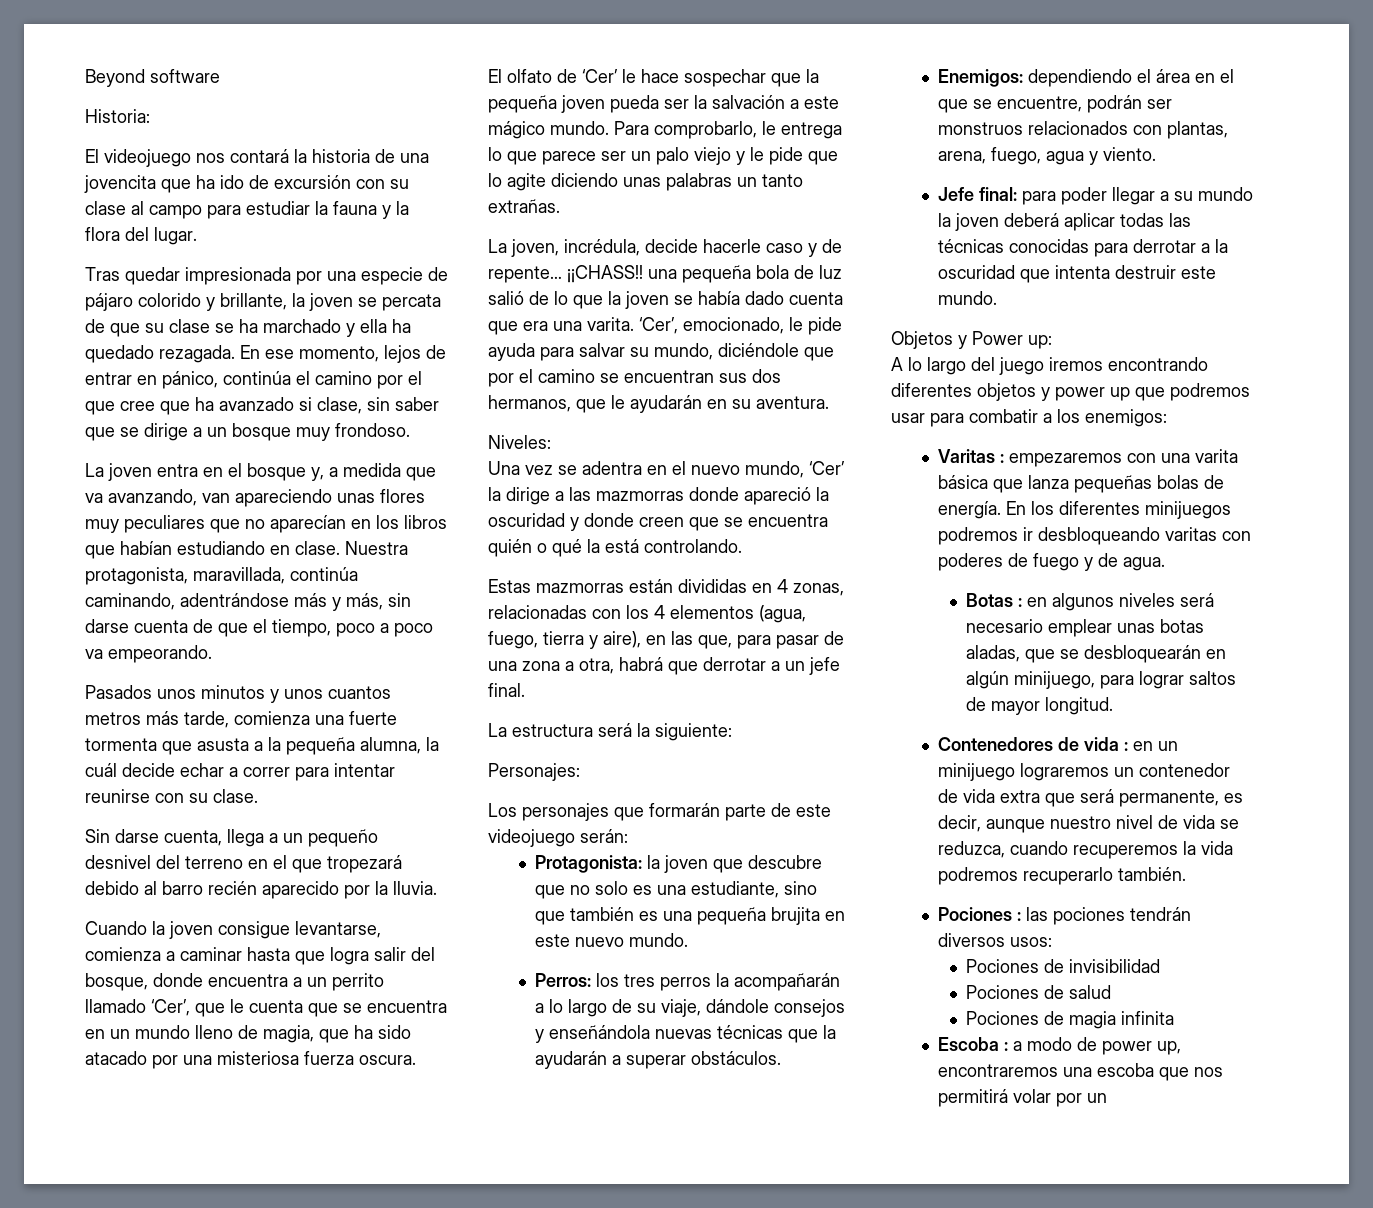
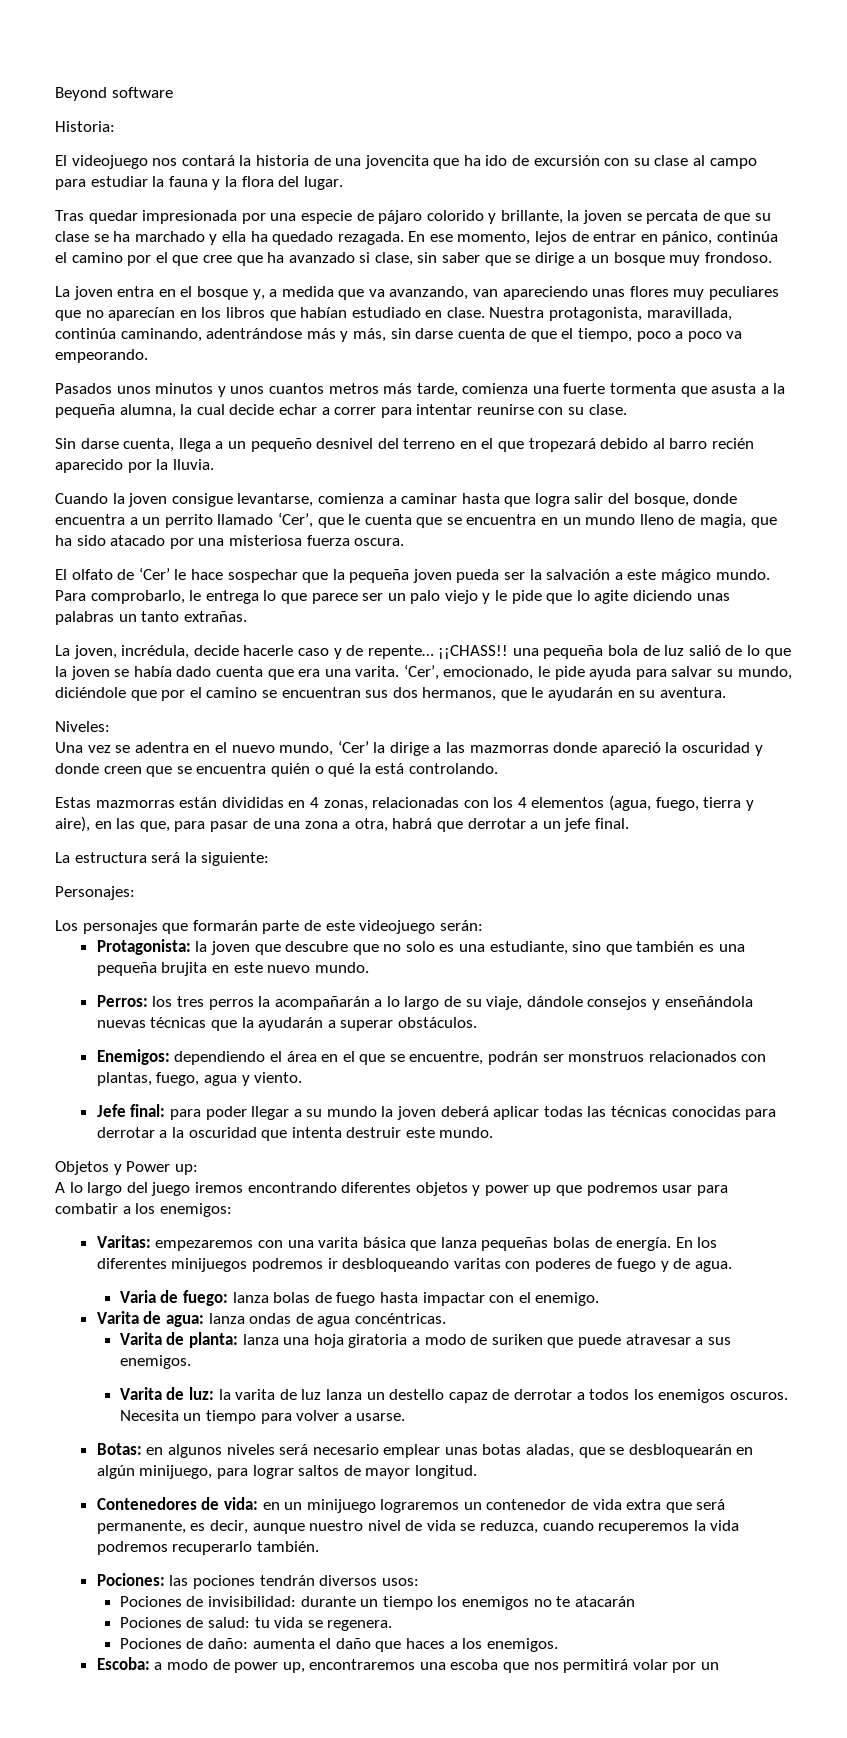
- La joven entra en el bosque y, a medida que va avanzando, van apareciendo unas flores muy peculiares que no aparecían en los libros que habían estudiando en clase.
+ La joven entra en el bosque y, a medida que va avanzando, van apareciendo unas flores muy peculiares que no aparecían en los libros que habían estudiado en clase.
- Pasados unos minutos y unos cuantos metros más tarde, comienza una fuerte tormenta que asusta a la pequeña alumna, la cuál decide echar a correr para intentar reunirse con su clase.
+ Pasados unos minutos y unos cuantos metros más tarde, comienza una fuerte tormenta que asusta a la pequeña alumna, la cual decide echar a correr para intentar reunirse con su clase.
- Enemigos: dependiendo el área en el que se encuentre, podrán ser monstruos relacionados con plantas, arena, fuego, agua y viento.
+ Enemigos: dependiendo el área en el que se encuentre, podrán ser monstruos relacionados con plantas, fuego, agua y viento.
- Varitas : empezaremos con una varita básica que lanza pequeñas bolas de energía.
+ Varitas: empezaremos con una varita básica que lanza pequeñas bolas de energía.
- Botas : en algunos niveles será necesario emplear unas botas aladas, que se desbloquearán en algún minijuego, para lograr saltos de mayor longitud.
+ Varia de fuego: lanza bolas de fuego hasta impactar con el enemigo.
+ Varita de agua: lanza ondas de agua concéntricas.
+ Varita de planta: lanza una hoja giratoria a modo de suriken que puede atravesar a sus enemigos.
+ Varita de luz: la varita de luz lanza un destello capaz de derrotar a todos los enemigos oscuros. Necesita un tiempo para volver a usarse.
+ Botas: en algunos niveles será necesario emplear unas botas aladas, que se desbloquearán en algún minijuego, para lograr saltos de mayor longitud.
- Contenedores de vida : en un minijuego lograremos un contenedor de vida extra que será permanente, es decir, aunque nuestro nivel de vida se reduzca, cuando recuperemos la vida podremos recuperarlo también.
+ Contenedores de vida: en un minijuego lograremos un contenedor de vida extra que será permanente, es decir, aunque nuestro nivel de vida se reduzca, cuando recuperemos la vida podremos recuperarlo también.
- Pociones : las pociones tendrán diversos usos:
+ Pociones: las pociones tendrán diversos usos:
- Pociones de invisibilidad
- Pociones de salud
- Pociones de magia infinita
- Escoba : a modo de power up, encontraremos una escoba que nos permitirá volar por un
+ Pociones de invisibilidad: durante un tiempo los enemigos no te atacarán
+ Pociones de salud: tu vida se regenera.
+ Pociones de daño: aumenta el daño que haces a los enemigos.
+ Escoba: a modo de power up, encontraremos una escoba que nos permitirá volar por un

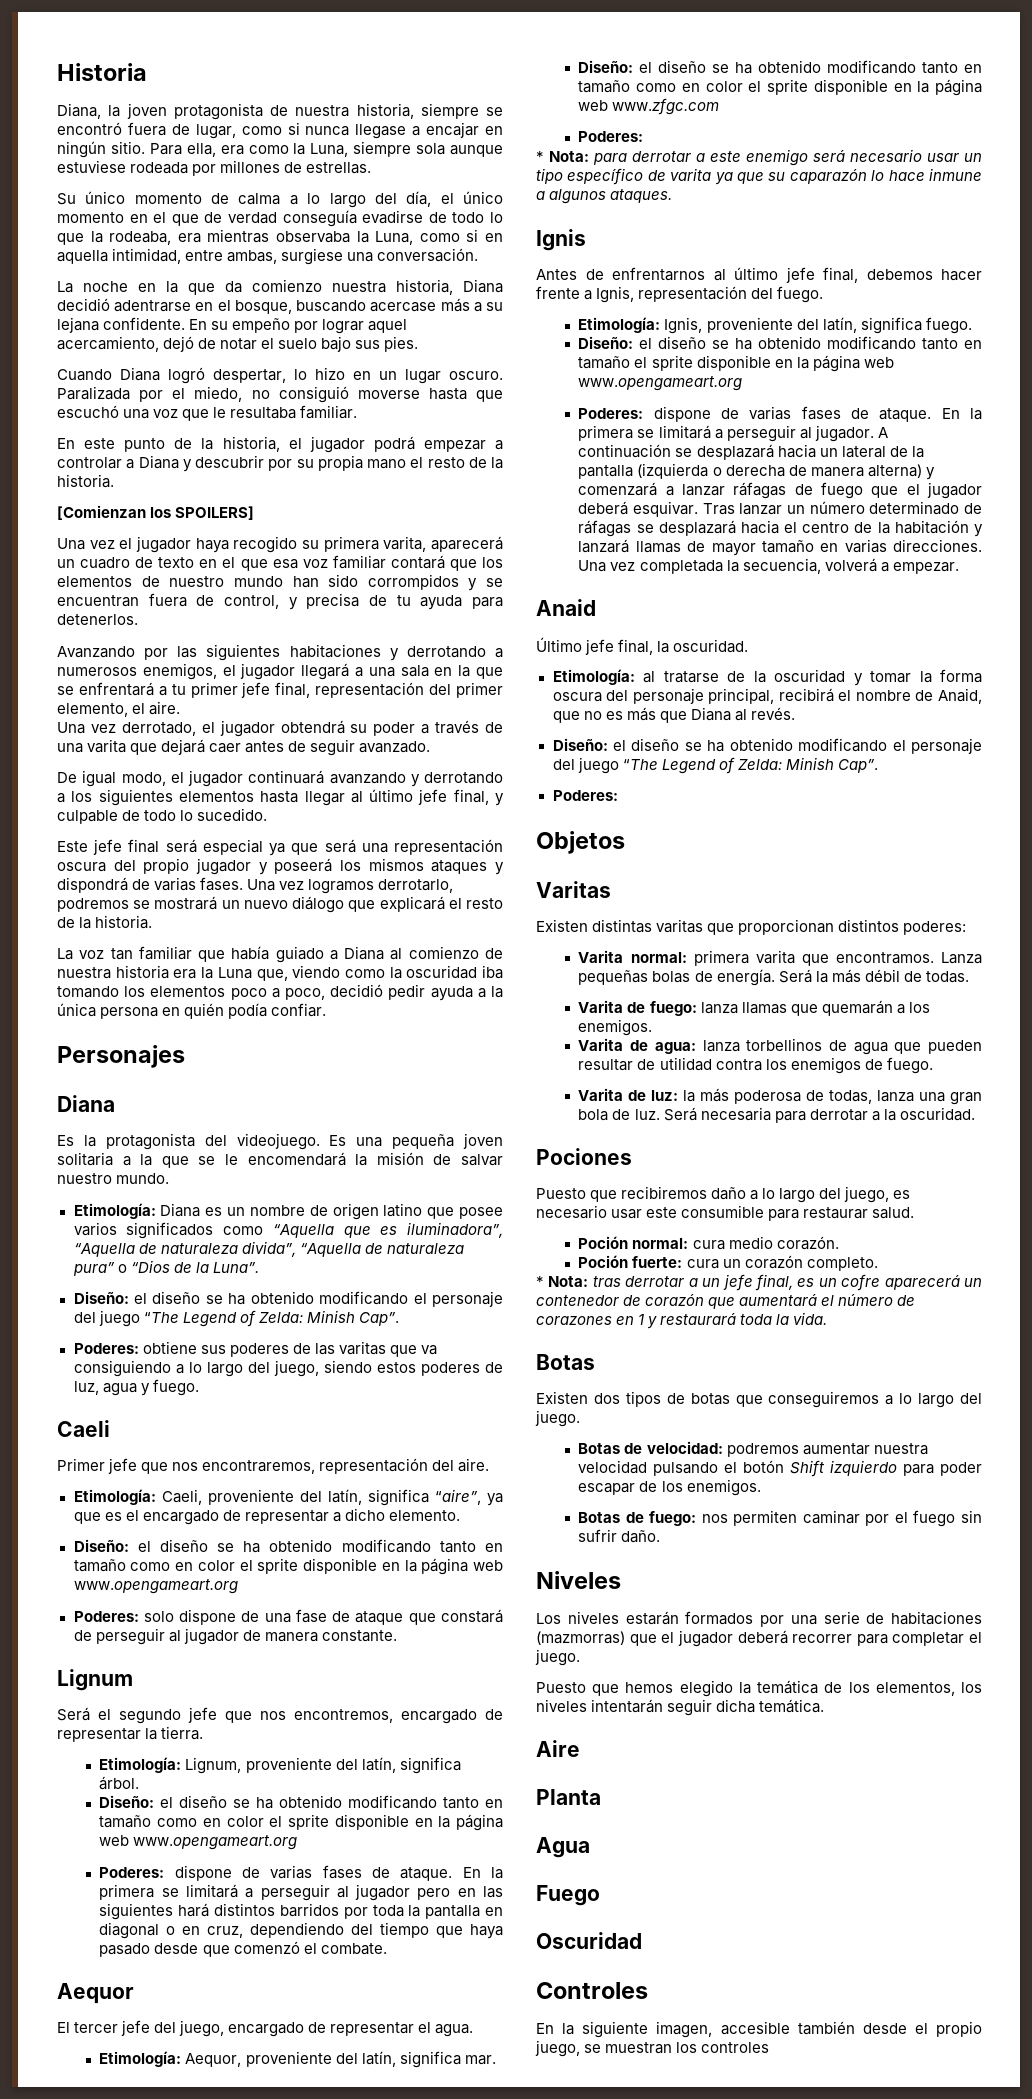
- Beyond software
- Historia:
- El videojuego nos contará la historia de una jovencita que ha ido de excursión con su clase al campo para estudiar la fauna y la flora del lugar.
- Tras quedar impresionada por una especie de pájaro colorido y brillante, la joven se percata de que su clase se ha marchado y ella ha quedado rezagada. En ese momento, lejos de entrar en pánico, continúa el camino por el que cree que ha avanzado si clase, sin saber que se dirige a un bosque muy frondoso.
- La joven entra en el bosque y, a medida que va avanzando, van apareciendo unas flores muy peculiares que no aparecían en los libros que habían estudiado en clase. Nuestra protagonista, maravillada, continúa caminando, adentrándose más y más, sin darse cuenta de que el tiempo, poco a poco va empeorando.
- Pasados unos minutos y unos cuantos metros más tarde, comienza una fuerte tormenta que asusta a la pequeña alumna, la cual decide echar a correr para intentar reunirse con su clase.
- Sin darse cuenta, llega a un pequeño desnivel del terreno en el que tropezará debido al barro recién aparecido por la lluvia.
- Cuando la joven consigue levantarse, comienza a caminar hasta que logra salir del bosque, donde encuentra a un perrito llamado ‘Cer’, que le cuenta que se encuentra en un mundo lleno de magia, que ha sido atacado por una misteriosa fuerza oscura.
- El olfato de ‘Cer’ le hace sospechar que la pequeña joven pueda ser la salvación a este mágico mundo. Para comprobarlo, le entrega lo que parece ser un palo viejo y le pide que lo agite diciendo unas palabras un tanto extrañas.
- La joven, incrédula, decide hacerle caso y de repente… ¡¡CHASS!! una pequeña bola de luz salió de lo que la joven se había dado cuenta que era una varita. ‘Cer’, emocionado, le pide ayuda para salvar su mundo, diciéndole que por el camino se encuentran sus dos hermanos, que le ayudarán en su aventura.
- Niveles:
- Una vez se adentra en el nuevo mundo, ‘Cer’ la dirige a las mazmorras donde apareció la oscuridad y donde creen que se encuentra quién o qué la está controlando.
- Estas mazmorras están divididas en 4 zonas, relacionadas con los 4 elementos (agua, fuego, tierra y aire), en las que, para pasar de una zona a otra, habrá que derrotar a un jefe final.
- La estructura será la siguiente:
- Personajes:
- Los personajes que formarán parte de este videojuego serán:
- Protagonista: la joven que descubre que no solo es una estudiante, sino que también es una pequeña brujita en este nuevo mundo.
- Perros: los tres perros la acompañarán a lo largo de su viaje, dándole consejos y enseñándola nuevas técnicas que la ayudarán a superar obstáculos.
- Enemigos: dependiendo el área en el que se encuentre, podrán ser monstruos relacionados con plantas, fuego, agua y viento.
- Jefe final: para poder llegar a su mundo la joven deberá aplicar todas las técnicas conocidas para derrotar a la oscuridad que intenta destruir este mundo.
- Objetos y Power up:
- A lo largo del juego iremos encontrando diferentes objetos y power up que podremos usar para combatir a los enemigos:
- Varitas: empezaremos con una varita básica que lanza pequeñas bolas de energía. En los diferentes minijuegos podremos ir desbloqueando varitas con poderes de fuego y de agua.
- Varia de fuego: lanza bolas de fuego hasta impactar con el enemigo.
+ Historia
+ Diana, la joven protagonista de nuestra historia, siempre se encontró fuera de lugar, como si nunca llegase a encajar en ningún sitio. Para ella, era como la Luna, siempre sola aunque estuviese rodeada por millones de estrellas.
+ Su único momento de calma a lo largo del día, el único momento en el que de verdad conseguía evadirse de todo lo que la rodeaba, era mientras observaba la Luna, como si en aquella intimidad, entre ambas, surgiese una conversación.
+ La noche en la que da comienzo nuestra historia, Diana decidió adentrarse en el bosque, buscando acercase más a su lejana confidente. En su empeño por lograr aquel acercamiento, dejó de notar el suelo bajo sus pies.
+ Cuando Diana logró despertar, lo hizo en un lugar oscuro. Paralizada por el miedo, no consiguió moverse hasta que escuchó una voz que le resultaba familiar.
+ En este punto de la historia, el jugador podrá empezar a controlar a Diana y descubrir por su propia mano el resto de la historia.
+ [Comienzan los SPOILERS]
+ Una vez el jugador haya recogido su primera varita, aparecerá un cuadro de texto en el que esa voz familiar contará que los elementos de nuestro mundo han sido corrompidos y se encuentran fuera de control, y precisa de tu ayuda para detenerlos.
+ Avanzando por las siguientes habitaciones y derrotando a numerosos enemigos, el jugador llegará a una sala en la que se enfrentará a tu primer jefe final, representación del primer elemento, el aire.
+ Una vez derrotado, el jugador obtendrá su poder a través de una varita que dejará caer antes de seguir avanzado.
+ De igual modo, el jugador continuará avanzando y derrotando a los siguientes elementos hasta llegar al último jefe final, y culpable de todo lo sucedido.
+ Este jefe final será especial ya que será una representación oscura del propio jugador y poseerá los mismos ataques y dispondrá de varias fases. Una vez logramos derrotarlo, podremos se mostrará un nuevo diálogo que explicará el resto de la historia.
+ La voz tan familiar que había guiado a Diana al comienzo de nuestra historia era la Luna que, viendo como la oscuridad iba tomando los elementos poco a poco, decidió pedir ayuda a la única persona en quién podía confiar.
+ Personajes
+ Diana
+ Es la protagonista del videojuego. Es una pequeña joven solitaria a la que se le encomendará la misión de salvar nuestro mundo.
+ Etimología: Diana es un nombre de origen latino que posee varios significados como “Aquella que es iluminadora”, “Aquella de naturaleza divida”, “Aquella de naturaleza pura” o “Dios de la Luna”.
+ Diseño: el diseño se ha obtenido modificando el personaje del juego “The Legend of Zelda: Minish Cap”.
+ Poderes: obtiene sus poderes de las varitas que va consiguiendo a lo largo del juego, siendo estos poderes de luz, agua y fuego.
+ Caeli
+ Primer jefe que nos encontraremos, representación del aire.
+ Etimología: Caeli, proveniente del latín, significa “aire”, ya que es el encargado de representar a dicho elemento.
+ Diseño: el diseño se ha obtenido modificando tanto en tamaño como en color el sprite disponible en la página web www.opengameart.org
+ Poderes: solo dispone de una fase de ataque que constará de perseguir al jugador de manera constante.
+ Lignum
+ Será el segundo jefe que nos encontremos, encargado de representar la tierra.
+ Etimología: Lignum, proveniente del latín, significa árbol.
+ Diseño: el diseño se ha obtenido modificando tanto en tamaño como en color el sprite disponible en la página web www.opengameart.org
+ Poderes: dispone de varias fases de ataque. En la primera se limitará a perseguir al jugador pero en las siguientes hará distintos barridos por toda la pantalla en diagonal o en cruz, dependiendo del tiempo que haya pasado desde que comenzó el combate.
+ Aequor
+ El tercer jefe del juego, encargado de representar el agua.
+ Etimología: Aequor, proveniente del latín, significa mar.
+ Diseño: el diseño se ha obtenido modificando tanto en tamaño como en color el sprite disponible en la página web www.zfgc.com
+ Poderes:
+ * Nota: para derrotar a este enemigo será necesario usar un tipo específico de varita ya que su caparazón lo hace inmune a algunos ataques.
+ Ignis
+ Antes de enfrentarnos al último jefe final, debemos hacer frente a Ignis, representación del fuego.
+ Etimología: Ignis, proveniente del latín, significa fuego.
+ Diseño: el diseño se ha obtenido modificando tanto en tamaño el sprite disponible en la página web www.opengameart.org
+ Poderes: dispone de varias fases de ataque. En la primera se limitará a perseguir al jugador. A continuación se desplazará hacia un lateral de la pantalla (izquierda o derecha de manera alterna) y comenzará a lanzar ráfagas de fuego que el jugador deberá esquivar. Tras lanzar un número determinado de ráfagas se desplazará hacia el centro de la habitación y lanzará llamas de mayor tamaño en varias direcciones. Una vez completada la secuencia, volverá a empezar.
+ Anaid
+ Último jefe final, la oscuridad.
+ Etimología: al tratarse de la oscuridad y tomar la forma oscura del personaje principal, recibirá el nombre de Anaid, que no es más que Diana al revés.
+ Diseño: el diseño se ha obtenido modificando el personaje del juego “The Legend of Zelda: Minish Cap”.
+ Poderes:
+ Objetos
+ Varitas
+ Existen distintas varitas que proporcionan distintos poderes:
+ Varita normal: primera varita que encontramos. Lanza pequeñas bolas de energía. Será la más débil de todas.
+ Varita de fuego: lanza llamas que quemarán a los enemigos.
- Varita de agua: lanza ondas de agua concéntricas.
- Varita de planta: lanza una hoja giratoria a modo de suriken que puede atravesar a sus enemigos.
- Varita de luz: la varita de luz lanza un destello capaz de derrotar a todos los enemigos oscuros. Necesita un tiempo para volver a usarse.
- Botas: en algunos niveles será necesario emplear unas botas aladas, que se desbloquearán en algún minijuego, para lograr saltos de mayor longitud.
- Contenedores de vida: en un minijuego lograremos un contenedor de vida extra que será permanente, es decir, aunque nuestro nivel de vida se reduzca, cuando recuperemos la vida podremos recuperarlo también.
- Pociones: las pociones tendrán diversos usos:
- Pociones de invisibilidad: durante un tiempo los enemigos no te atacarán
- Pociones de salud: tu vida se regenera.
- Pociones de daño: aumenta el daño que haces a los enemigos.
- Escoba: a modo de power up, encontraremos una escoba que nos permitirá volar por un
+ Varita de agua: lanza torbellinos de agua que pueden resultar de utilidad contra los enemigos de fuego.
+ Varita de luz: la más poderosa de todas, lanza una gran bola de luz. Será necesaria para derrotar a la oscuridad.
+ Pociones
+ Puesto que recibiremos daño a lo largo del juego, es necesario usar este consumible para restaurar salud.
+ Poción normal: cura medio corazón.
+ Poción fuerte: cura un corazón completo.
+ * Nota: tras derrotar a un jefe final, es un cofre aparecerá un contenedor de corazón que aumentará el número de corazones en 1 y restaurará toda la vida.
+ Botas
+ Existen dos tipos de botas que conseguiremos a lo largo del juego.
+ Botas de velocidad: podremos aumentar nuestra velocidad pulsando el botón Shift izquierdo para poder escapar de los enemigos.
+ Botas de fuego: nos permiten caminar por el fuego sin sufrir daño.
+ Niveles
+ Los niveles estarán formados por una serie de habitaciones (mazmorras) que el jugador deberá recorrer para completar el juego.
+ Puesto que hemos elegido la temática de los elementos, los niveles intentarán seguir dicha temática.
+ Aire
+ Planta
+ Agua
+ Fuego
+ Oscuridad
+ Controles
+ En la siguiente imagen, accesible también desde el propio juego, se muestran los controles

